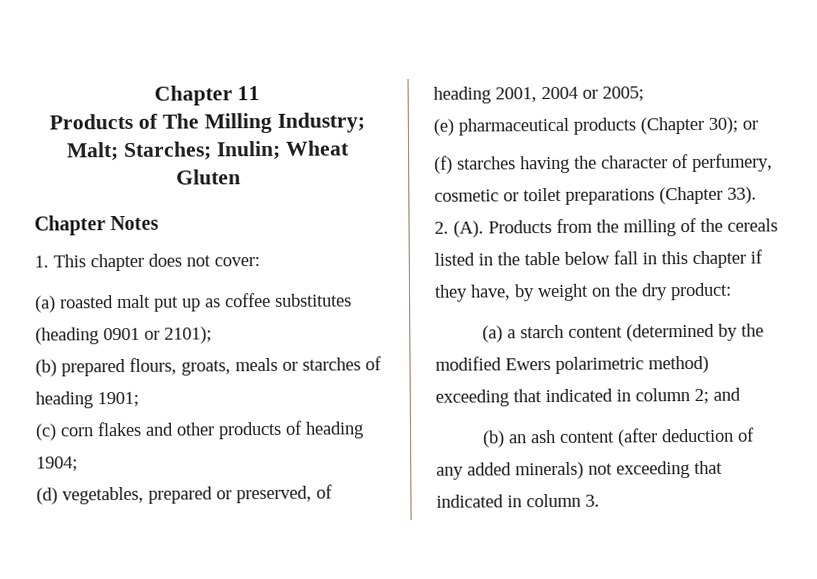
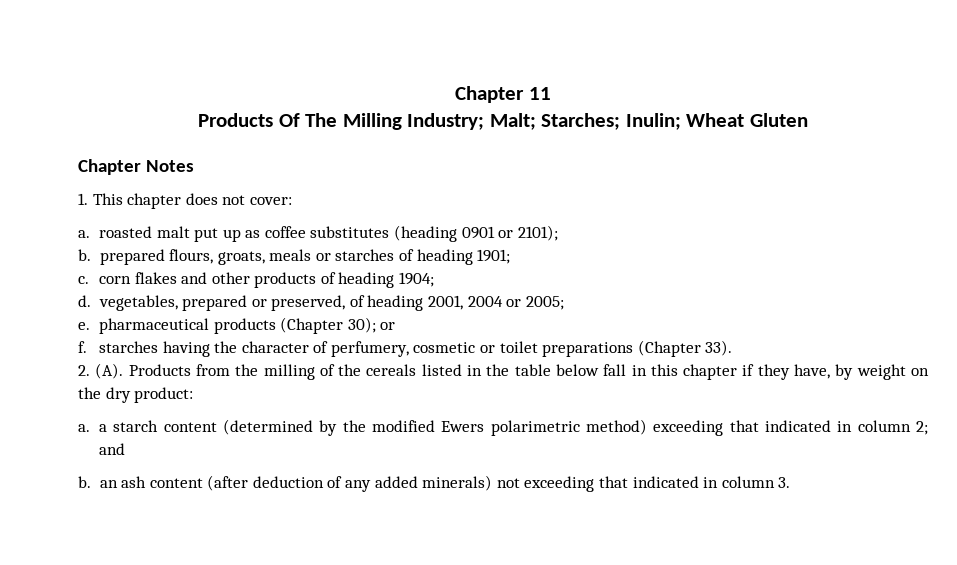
- Products of The Milling Industry; Malt; Starches; Inulin; Wheat Gluten
+ Products Of The Milling Industry; Malt; Starches; Inulin; Wheat Gluten
- (a) roasted malt put up as coffee substitutes (heading 0901 or 2101);
+ a. roasted malt put up as coffee substitutes (heading 0901 or 2101);
- (b) prepared flours, groats, meals or starches of heading 1901;
+ b. prepared flours, groats, meals or starches of heading 1901;
- (c) corn flakes and other products of heading 1904;
+ c. corn flakes and other products of heading 1904;
- (d) vegetables, prepared or preserved, of heading 2001, 2004 or 2005;
+ d. vegetables, prepared or preserved, of heading 2001, 2004 or 2005;
- (e) pharmaceutical products (Chapter 30); or
+ e. pharmaceutical products (Chapter 30); or
- (f) starches having the character of perfumery, cosmetic or toilet preparations (Chapter 33).
+ f. starches having the character of perfumery, cosmetic or toilet preparations (Chapter 33).
- (a) a starch content (determined by the modified Ewers polarimetric method) exceeding that indicated in column 2; and
+ a. a starch content (determined by the modified Ewers polarimetric method) exceeding that indicated in column 2; and
- (b) an ash content (after deduction of any added minerals) not exceeding that indicated in column 3.
+ b. an ash content (after deduction of any added minerals) not exceeding that indicated in column 3.

